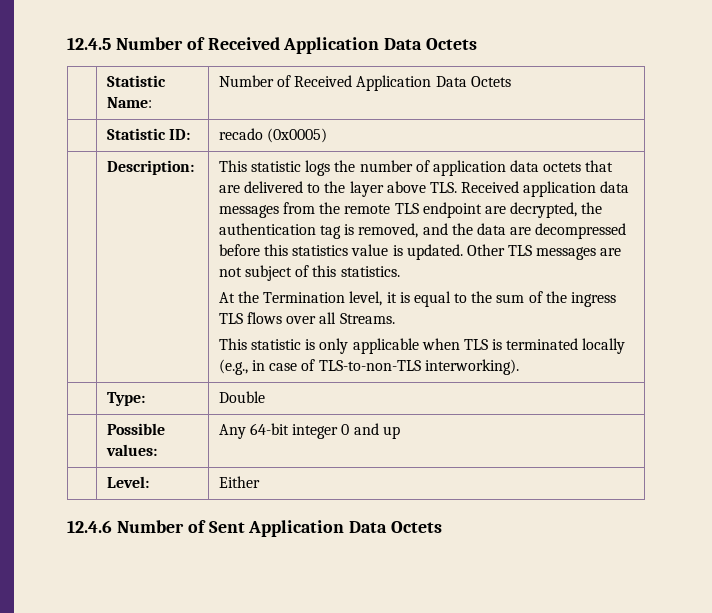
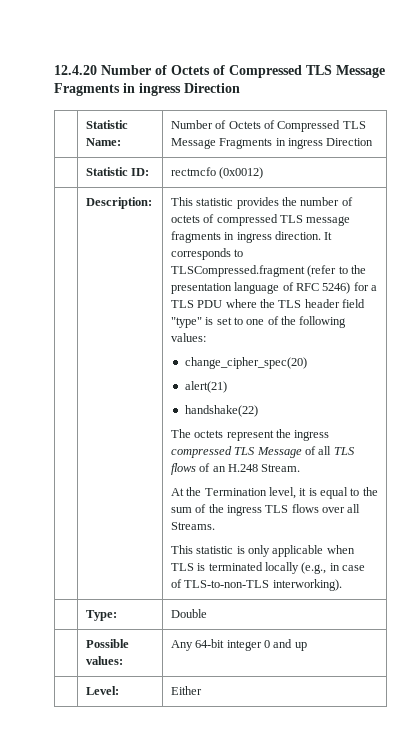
- 12.4.5 Number of Received Application Data Octets
- | Statistic Name: | Number of Received Application Data Octets
+ 12.4.20 Number of Octets of Compressed TLS Message Fragments in ingress Direction
+ | Statistic Name: | Number of Octets of Compressed TLS Message Fragments in ingress Direction
- | Statistic ID: | recado (0x0005)
+ | Statistic ID: | rectmcfo (0x0012)
- This statistic logs the number of application data octets that are delivered to the layer above TLS. Received application data messages from the remote TLS endpoint are decrypted, the authentication tag is removed, and the data are decompressed before this statistics value is updated. Other TLS messages are not subject of this statistics.
+ This statistic provides the number of octets of compressed TLS message fragments in ingress direction. It corresponds to TLSCompressed.fragment (refer to the presentation language of RFC 5246) for a TLS PDU where the TLS header field "type" is set to one of the following values:
+ change_cipher_spec(20)
+ alert(21)
+ handshake(22)
+ The octets represent the ingress compressed TLS Message of all TLS flows of an H.248 Stream.
- 12.4.6 Number of Sent Application Data Octets

